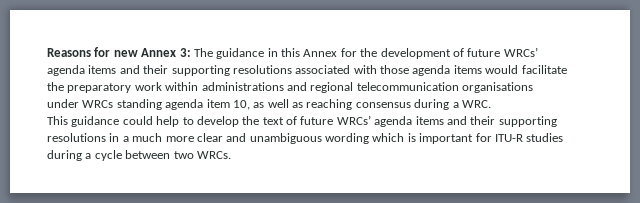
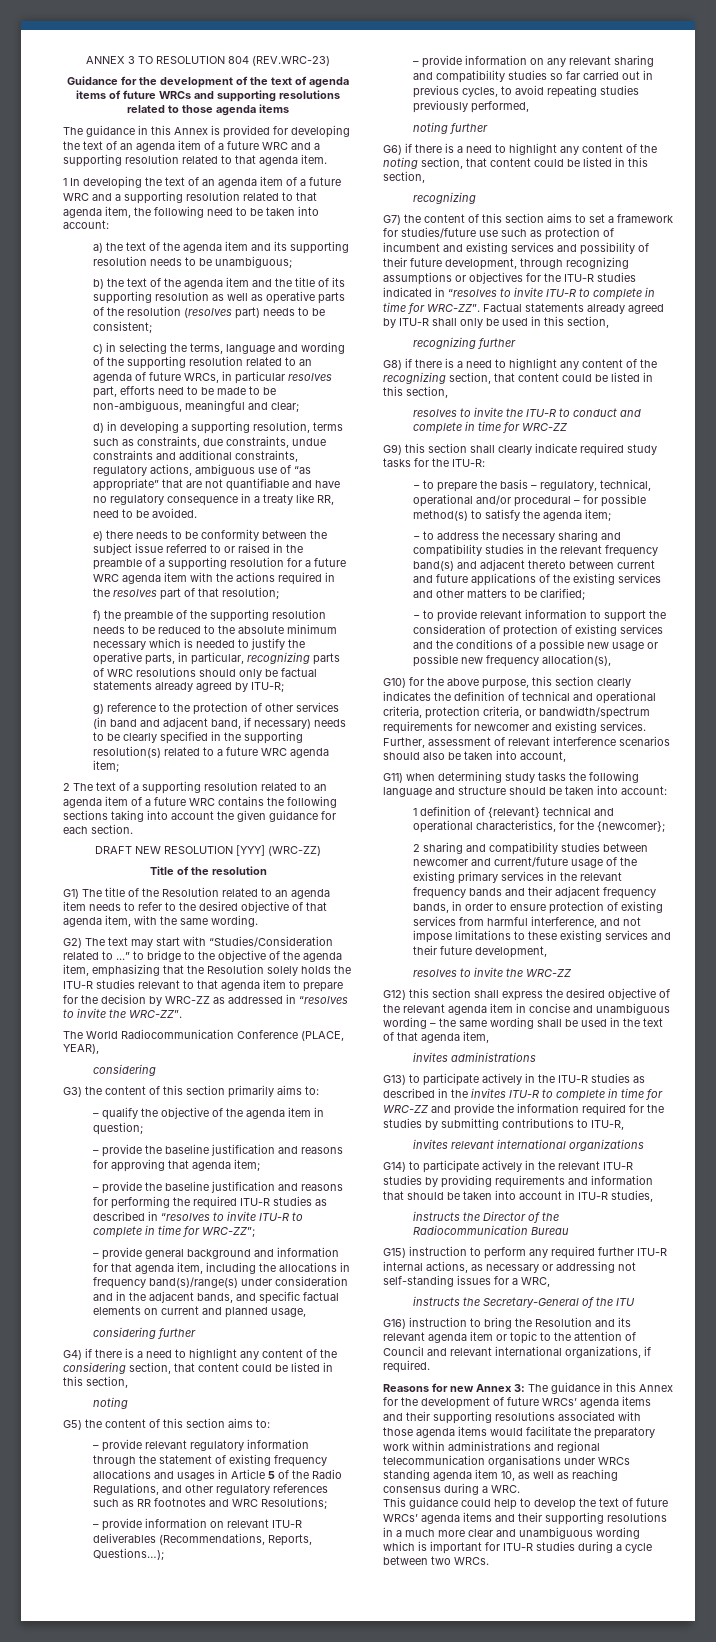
+ ANNEX 3 TO RESOLUTION 804 (REV.WRC-23)
+ Guidance for the development of the text of agenda items of future WRCs and supporting resolutions related to those agenda items
+ The guidance in this Annex is provided for developing the text of an agenda item of a future WRC and a supporting resolution related to that agenda item.
+ 1 In developing the text of an agenda item of a future WRC and a supporting resolution related to that agenda item, the following need to be taken into account:
+ a) the text of the agenda item and its supporting resolution needs to be unambiguous;
+ b) the text of the agenda item and the title of its supporting resolution as well as operative parts of the resolution (resolves part) needs to be consistent;
+ c) in selecting the terms, language and wording of the supporting resolution related to an agenda of future WRCs, in particular resolves part, efforts need to be made to be non-ambiguous, meaningful and clear;
+ d) in developing a supporting resolution, terms such as constraints, due constraints, undue constraints and additional constraints, regulatory actions, ambiguous use of “as appropriate” that are not quantifiable and have no regulatory consequence in a treaty like RR, need to be avoided.
+ e) there needs to be conformity between the subject issue referred to or raised in the preamble of a supporting resolution for a future WRC agenda item with the actions required in the resolves part of that resolution;
+ f) the preamble of the supporting resolution needs to be reduced to the absolute minimum necessary which is needed to justify the operative parts, in particular, recognizing parts of WRC resolutions should only be factual statements already agreed by ITU-R;
+ g) reference to the protection of other services (in band and adjacent band, if necessary) needs to be clearly specified in the supporting resolution(s) related to a future WRC agenda item;
+ 2 The text of a supporting resolution related to an agenda item of a future WRC contains the following sections taking into account the given guidance for each section.
+ DRAFT NEW RESOLUTION [YYY] (WRC-ZZ)
+ Title of the resolution
+ G1) The title of the Resolution related to an agenda item needs to refer to the desired objective of that agenda item, with the same wording.
+ G2) The text may start with “Studies/Consideration related to ...” to bridge to the objective of the agenda item, emphasizing that the Resolution solely holds the ITU-R studies relevant to that agenda item to prepare for the decision by WRC-ZZ as addressed in “resolves to invite the WRC-ZZ”.
+ The World Radiocommunication Conference (PLACE, YEAR),
+ considering
+ G3) the content of this section primarily aims to:
+ – qualify the objective of the agenda item in question;
+ – provide the baseline justification and reasons for approving that agenda item;
+ – provide the baseline justification and reasons for performing the required ITU-R studies as described in “resolves to invite ITU-R to complete in time for WRC-ZZ”;
+ – provide general background and information for that agenda item, including the allocations in frequency band(s)/range(s) under consideration and in the adjacent bands, and specific factual elements on current and planned usage,
+ considering further
+ G4) if there is a need to highlight any content of the considering section, that content could be listed in this section,
+ noting
+ G5) the content of this section aims to:
+ – provide relevant regulatory information through the statement of existing frequency allocations and usages in Article 5 of the Radio Regulations, and other regulatory references such as RR footnotes and WRC Resolutions;
+ – provide information on relevant ITU-R deliverables (Recommendations, Reports, Questions…);
+ – provide information on any relevant sharing and compatibility studies so far carried out in previous cycles, to avoid repeating studies previously performed,
+ noting further
+ G6) if there is a need to highlight any content of the noting section, that content could be listed in this section,
+ recognizing
+ G7) the content of this section aims to set a framework for studies/future use such as protection of incumbent and existing services and possibility of their future development, through recognizing assumptions or objectives for the ITU-R studies indicated in “resolves to invite ITU-R to complete in time for WRC-ZZ”. Factual statements already agreed by ITU-R shall only be used in this section,
+ recognizing further
+ G8) if there is a need to highlight any content of the recognizing section, that content could be listed in this section,
+ resolves to invite the ITU-R to conduct and complete in time for WRC-ZZ
+ G9) this section shall clearly indicate required study tasks for the ITU-R:
+ − to prepare the basis – regulatory, technical, operational and/or procedural – for possible method(s) to satisfy the agenda item;
+ − to address the necessary sharing and compatibility studies in the relevant frequency band(s) and adjacent thereto between current and future applications of the existing services and other matters to be clarified;
+ − to provide relevant information to support the consideration of protection of existing services and the conditions of a possible new usage or possible new frequency allocation(s),
+ G10) for the above purpose, this section clearly indicates the definition of technical and operational criteria, protection criteria, or bandwidth/spectrum requirements for newcomer and existing services. Further, assessment of relevant interference scenarios should also be taken into account,
+ G11) when determining study tasks the following language and structure should be taken into account:
+ 1 definition of {relevant} technical and operational characteristics, for the {newcomer};
+ 2 sharing and compatibility studies between newcomer and current/future usage of the existing primary services in the relevant frequency bands and their adjacent frequency bands, in order to ensure protection of existing services from harmful interference, and not impose limitations to these existing services and their future development,
+ resolves to invite the WRC-ZZ
+ G12) this section shall express the desired objective of the relevant agenda item in concise and unambiguous wording – the same wording shall be used in the text of that agenda item,
+ invites administrations
+ G13) to participate actively in the ITU-R studies as described in the invites ITU-R to complete in time for WRC-ZZ and provide the information required for the studies by submitting contributions to ITU-R,
+ invites relevant international organizations
+ G14) to participate actively in the relevant ITU-R studies by providing requirements and information that should be taken into account in ITU-R studies,
+ instructs the Director of the Radiocommunication Bureau
+ G15) instruction to perform any required further ITU-R internal actions, as necessary or addressing not self-standing issues for a WRC,
+ instructs the Secretary-General of the ITU
+ G16) instruction to bring the Resolution and its relevant agenda item or topic to the attention of Council and relevant international organizations, if required.

